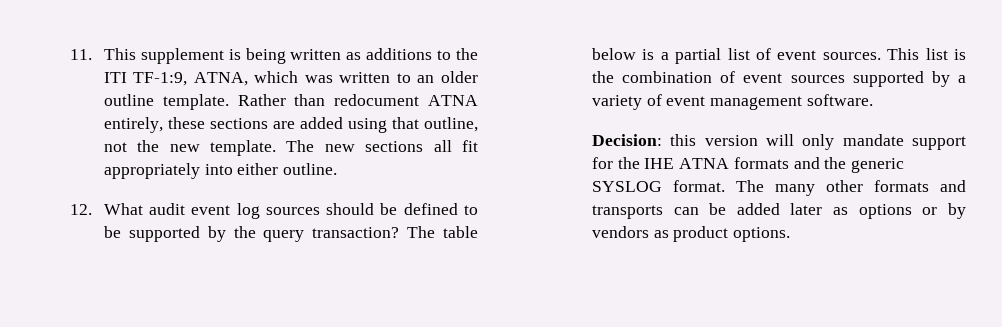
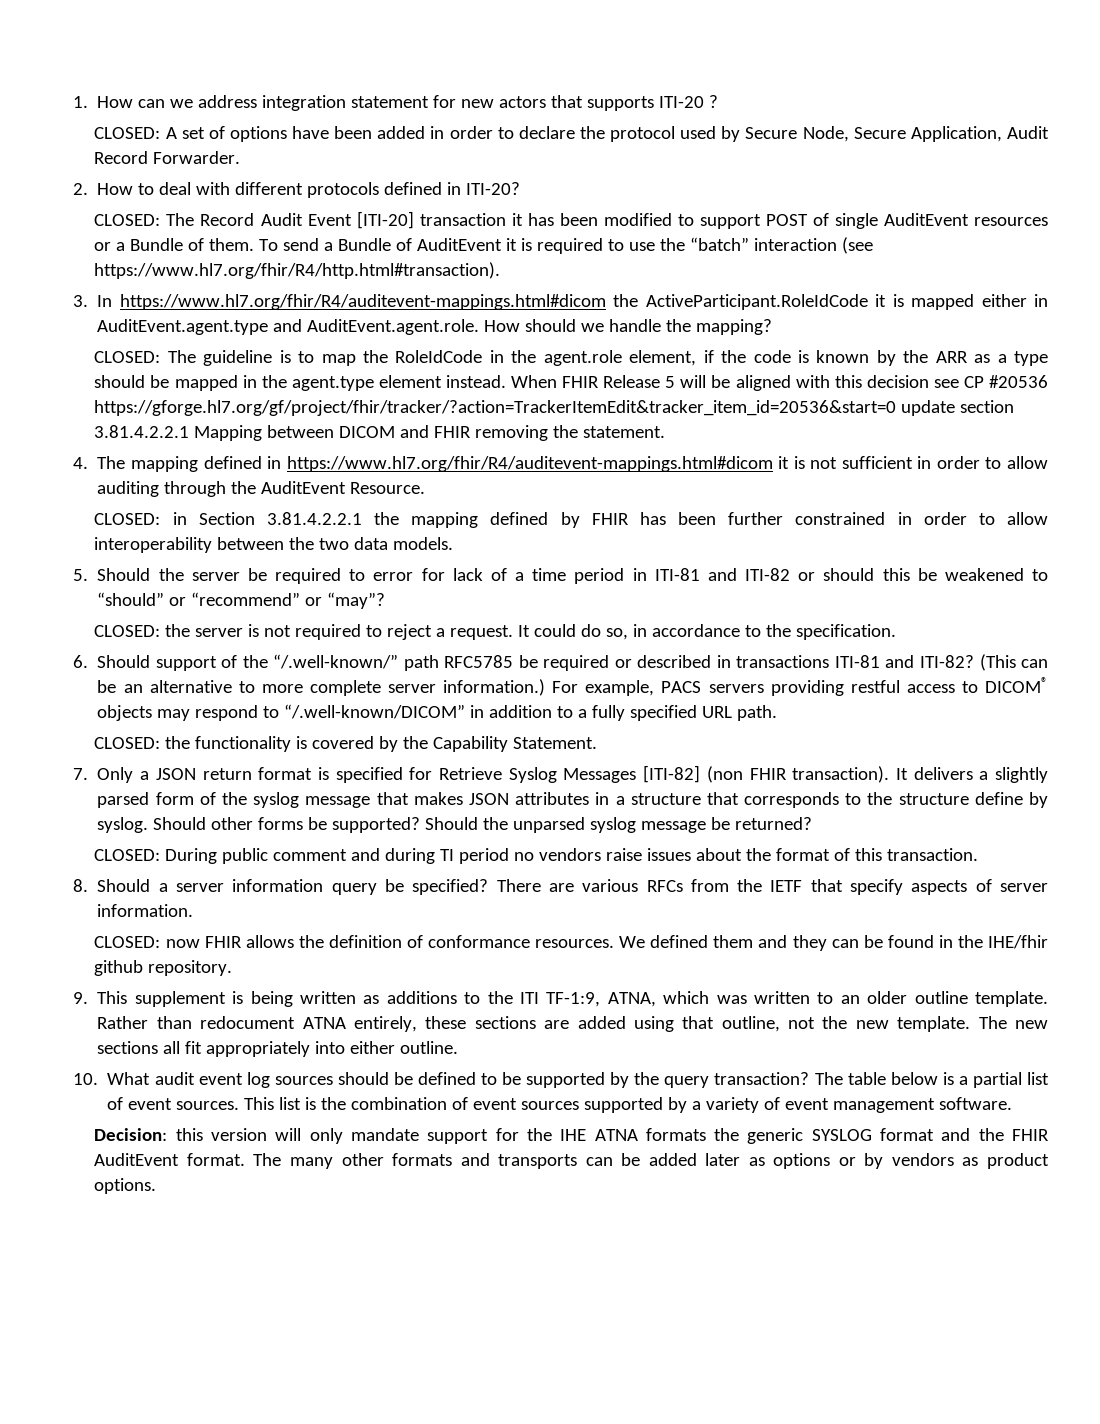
- 11. This supplement is being written as additions to the ITI TF-1:9, ATNA, which was written to an older outline template.
+ 1. How can we address integration statement for new actors that supports ITI-20 ?
+ CLOSED: A set of options have been added in order to declare the protocol used by Secure Node, Secure Application, Audit Record Forwarder.
+ 2. How to deal with different protocols defined in ITI-20?
+ CLOSED: The Record Audit Event [ITI-20] transaction it has been modified to support POST of single AuditEvent resources or a Bundle of them. To send a Bundle of AuditEvent it is required to use the “batch” interaction (see https://www.hl7.org/fhir/R4/http.html#transaction).
+ 3. In https://www.hl7.org/fhir/R4/auditevent-mappings.html#dicom the ActiveParticipant.RoleIdCode it is mapped either in AuditEvent.agent.type and AuditEvent.agent.role. How should we handle the mapping?
+ CLOSED: The guideline is to map the RoleIdCode in the agent.role element, if the code is known by the ARR as a type should be mapped in the agent.type element instead. When FHIR Release 5 will be aligned with this decision see CP #20536 https://gforge.hl7.org/gf/project/fhir/tracker/?action=TrackerItemEdit&tracker_item_id=20536&start=0 update section 3.81.4.2.2.1 Mapping between DICOM and FHIR removing the statement.
+ 4. The mapping defined in https://www.hl7.org/fhir/R4/auditevent-mappings.html#dicom it is not sufficient in order to allow auditing through the AuditEvent Resource.
+ CLOSED: in Section 3.81.4.2.2.1 the mapping defined by FHIR has been further constrained in order to allow interoperability between the two data models.
+ 5. Should the server be required to error for lack of a time period in ITI-81 and ITI-82 or should this be weakened to “should” or “recommend” or “may”?
+ CLOSED: the server is not required to reject a request. It could do so, in accordance to the specification.
+ 6. Should support of the “/.well-known/” path RFC5785 be required or described in transactions ITI-81 and ITI-82? (This can be an alternative to more complete server information.) For example, PACS servers providing restful access to DICOM® objects may respond to “/.well-known/DICOM” in addition to a fully specified URL path.
+ CLOSED: the functionality is covered by the Capability Statement.
+ 7. Only a JSON return format is specified for Retrieve Syslog Messages [ITI-82] (non FHIR transaction). It delivers a slightly parsed form of the syslog message that makes JSON attributes in a structure that corresponds to the structure define by syslog. Should other forms be supported? Should the unparsed syslog message be returned?
+ CLOSED: During public comment and during TI period no vendors raise issues about the format of this transaction.
+ 8. Should a server information query be specified? There are various RFCs from the IETF that specify aspects of server information.
+ CLOSED: now FHIR allows the definition of conformance resources. We defined them and they can be found in the IHE/fhir github repository.
+ 9. This supplement is being written as additions to the ITI TF-1:9, ATNA, which was written to an older outline template.
- 12. What audit event log sources should be defined to be supported by the query transaction?
+ 10. What audit event log sources should be defined to be supported by the query transaction?
- Decision: this version will only mandate support for the IHE ATNA formats and the generic SYSLOG format.
+ Decision: this version will only mandate support for the IHE ATNA formats the generic SYSLOG format and the FHIR AuditEvent format.

